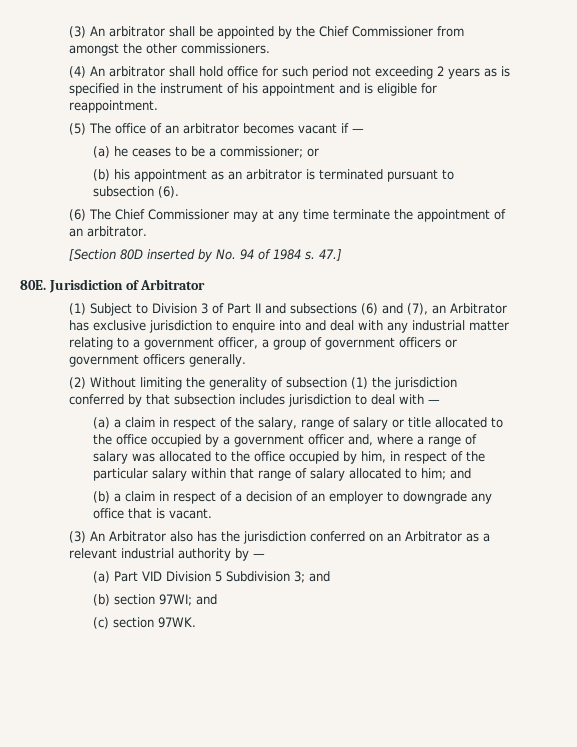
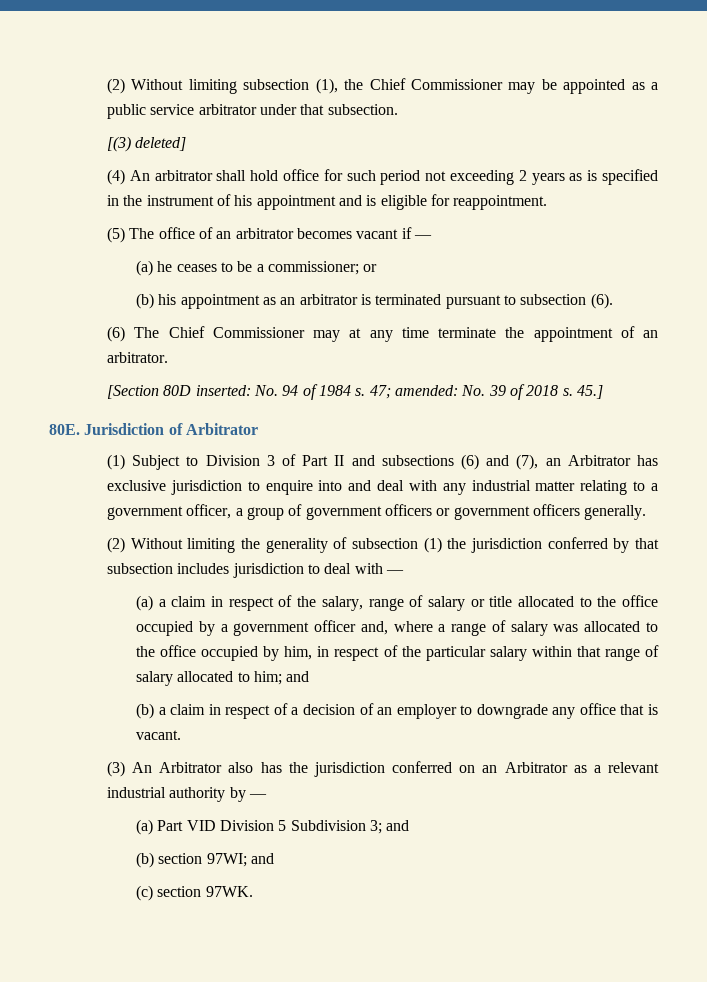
- (3) An arbitrator shall be appointed by the Chief Commissioner from amongst the other commissioners.
+ (2) Without limiting subsection (1), the Chief Commissioner may be appointed as a public service arbitrator under that subsection.
+ [(3) deleted]
- [Section 80D inserted by No. 94 of 1984 s.
+ [Section 80D inserted: No. 94 of 1984 s.
- 47.]
+ 47; amended: No. 39 of 2018 s. 45.]

